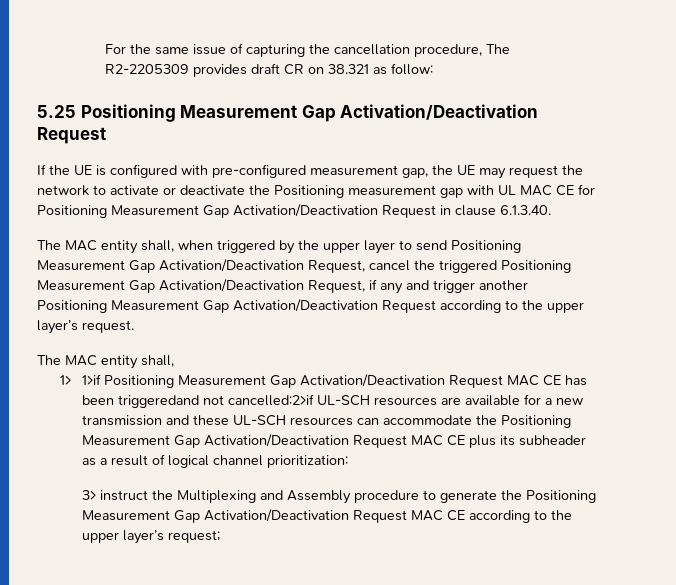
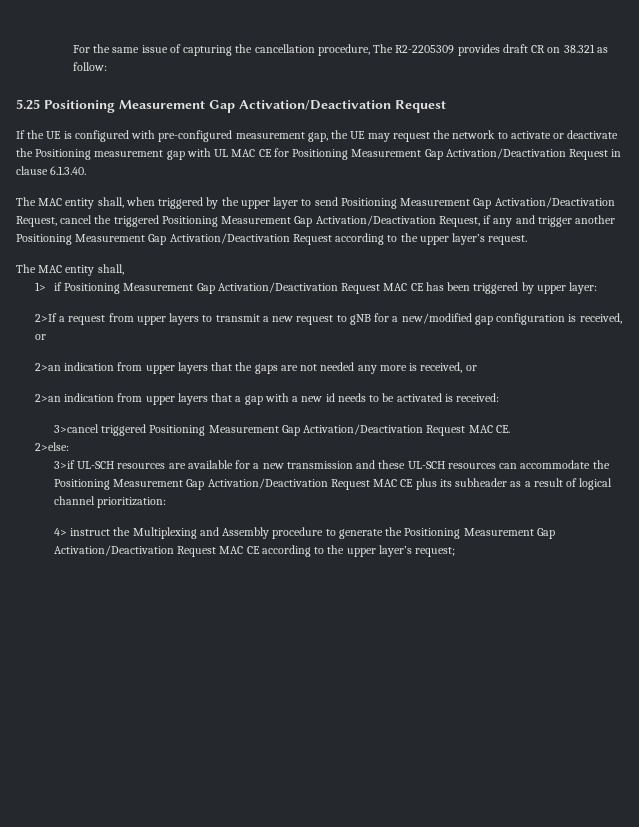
- 1> 1>if Positioning Measurement Gap Activation/Deactivation Request MAC CE has been triggeredand not cancelled:2>if UL-SCH resources are available for a new transmission and these UL-SCH resources can accommodate the Positioning Measurement Gap Activation/Deactivation Request MAC CE plus its subheader as a result of logical channel prioritization:
+ 1> if Positioning Measurement Gap Activation/Deactivation Request MAC CE has been triggered by upper layer:
+ 2>If a request from upper layers to transmit a new request to gNB for a new/modified gap configuration is received, or
+ 2>an indication from upper layers that the gaps are not needed any more is received, or
+ 2>an indication from upper layers that a gap with a new id needs to be activated is received:
+ 3>cancel triggered Positioning Measurement Gap Activation/Deactivation Request MAC CE.
+ 2>else:
+ 3>if UL-SCH resources are available for a new transmission and these UL-SCH resources can accommodate the Positioning Measurement Gap Activation/Deactivation Request MAC CE plus its subheader as a result of logical channel prioritization:
- 3> instruct the Multiplexing and Assembly procedure to generate the Positioning Measurement Gap Activation/Deactivation Request MAC CE according to the upper layer’s request;
+ 4> instruct the Multiplexing and Assembly procedure to generate the Positioning Measurement Gap Activation/Deactivation Request MAC CE according to the upper layer’s request;

